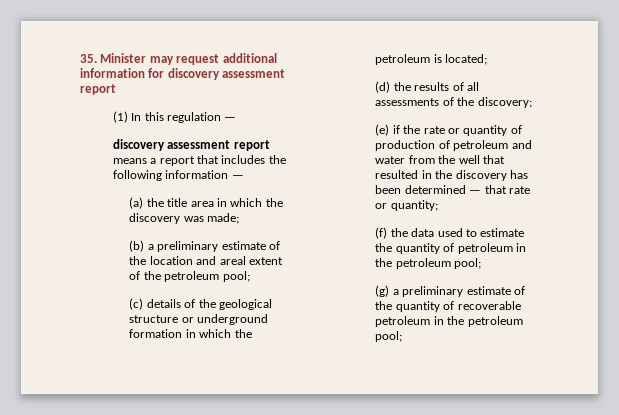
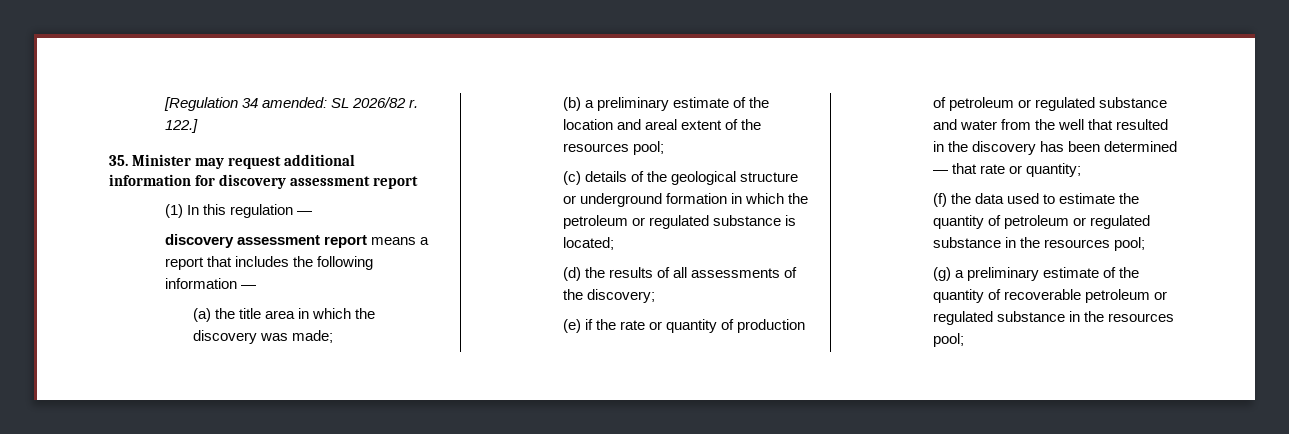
+ [Regulation 34 amended: SL 2026/82 r. 122.]
- (b) a preliminary estimate of the location and areal extent of the petroleum pool;
+ (b) a preliminary estimate of the location and areal extent of the resources pool;
- (c) details of the geological structure or underground formation in which the petroleum is located;
+ (c) details of the geological structure or underground formation in which the petroleum or regulated substance is located;
- (e) if the rate or quantity of production of petroleum and water from the well that resulted in the discovery has been determined — that rate or quantity;
+ (e) if the rate or quantity of production of petroleum or regulated substance and water from the well that resulted in the discovery has been determined — that rate or quantity;
- (f) the data used to estimate the quantity of petroleum in the petroleum pool;
+ (f) the data used to estimate the quantity of petroleum or regulated substance in the resources pool;
- (g) a preliminary estimate of the quantity of recoverable petroleum in the petroleum pool;
+ (g) a preliminary estimate of the quantity of recoverable petroleum or regulated substance in the resources pool;

